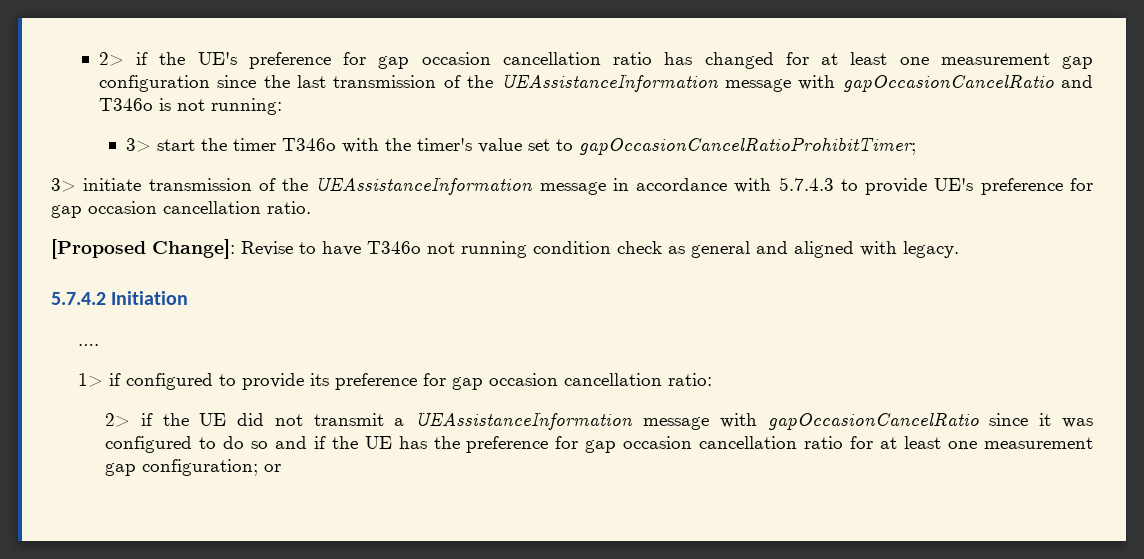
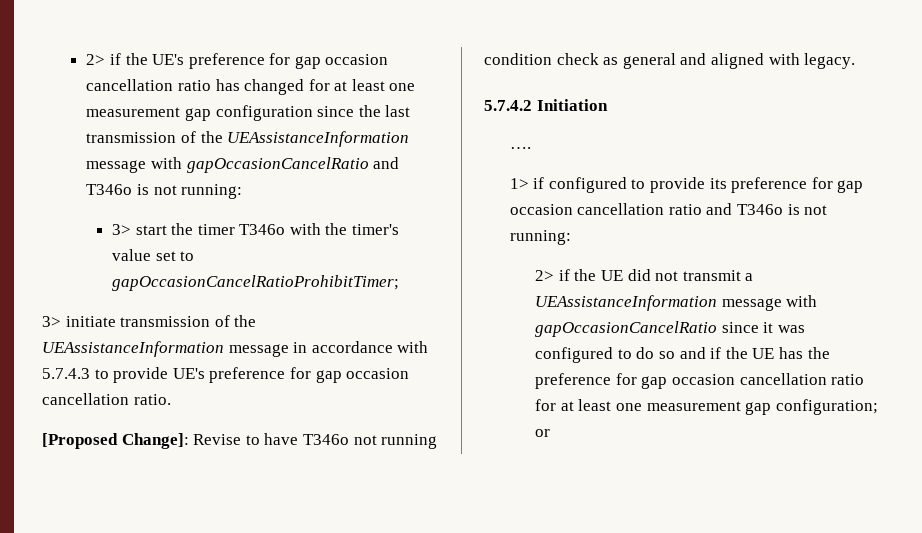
- 1> if configured to provide its preference for gap occasion cancellation ratio:
+ 1> if configured to provide its preference for gap occasion cancellation ratio and T346o is not running:

